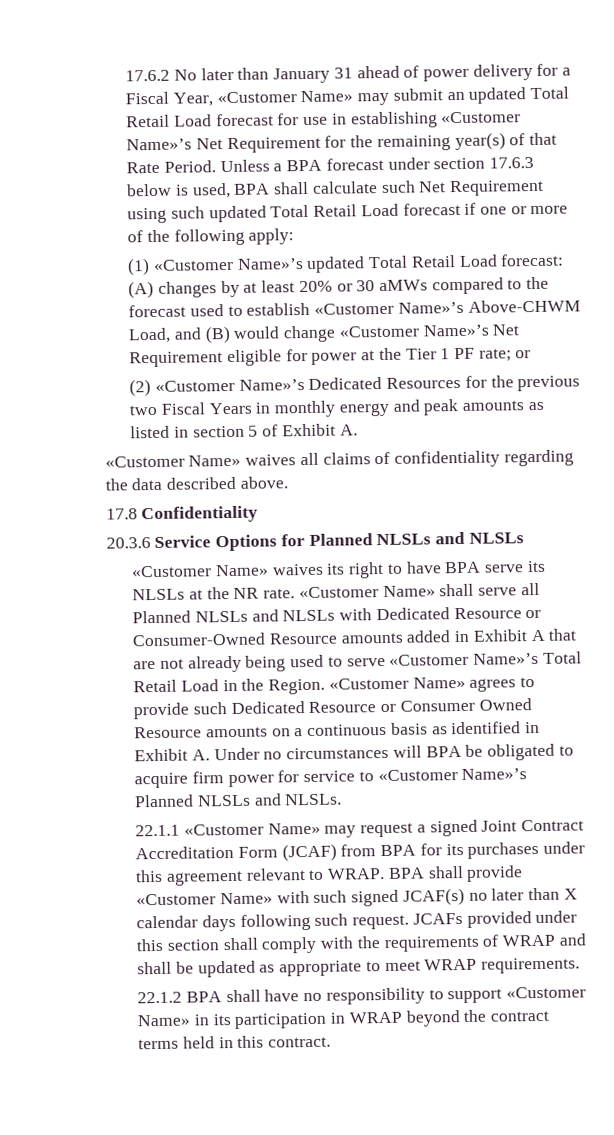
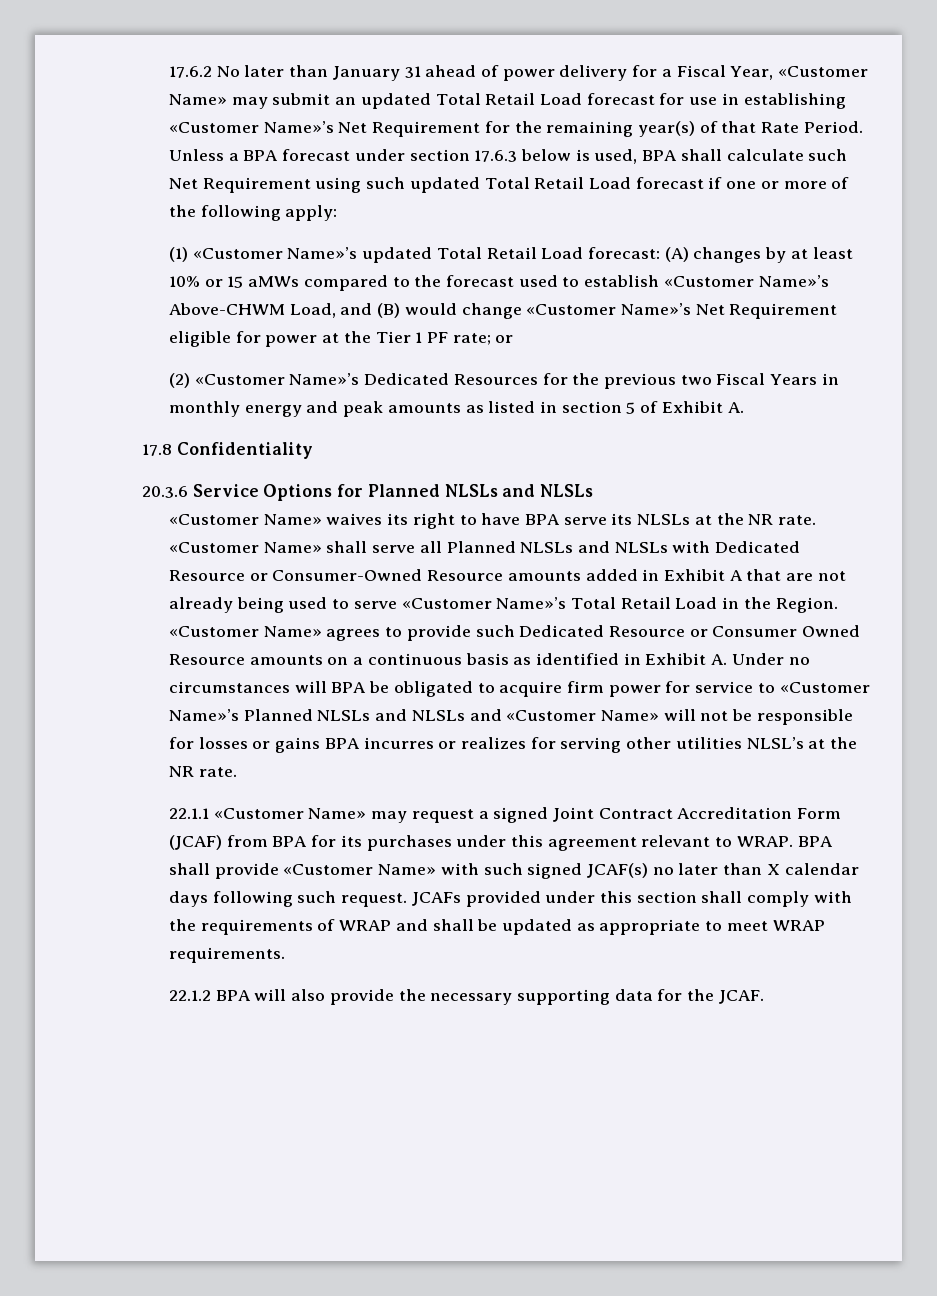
- (1) «Customer Name»’s updated Total Retail Load forecast: (A) changes by at least 20% or 30 aMWs compared to the forecast used to establish «Customer Name»’s Above-CHWM Load, and (B) would change «Customer Name»’s Net Requirement eligible for power at the Tier 1 PF rate; or
+ (1) «Customer Name»’s updated Total Retail Load forecast: (A) changes by at least 10% or 15 aMWs compared to the forecast used to establish «Customer Name»’s Above-CHWM Load, and (B) would change «Customer Name»’s Net Requirement eligible for power at the Tier 1 PF rate; or
- «Customer Name» waives all claims of confidentiality regarding the data described above.
- «Customer Name» agrees to provide such Dedicated Resource or Consumer Owned Resource amounts on a continuous basis as identified in Exhibit A. Under no circumstances will BPA be obligated to acquire firm power for service to «Customer Name»’s Planned NLSLs and NLSLs.
+ «Customer Name» agrees to provide such Dedicated Resource or Consumer Owned Resource amounts on a continuous basis as identified in Exhibit A. Under no circumstances will BPA be obligated to acquire firm power for service to «Customer Name»’s Planned NLSLs and NLSLs and «Customer Name» will not be responsible for losses or gains BPA incurres or realizes for serving other utilities NLSL’s at the NR rate.
- 22.1.2 BPA shall have no responsibility to support «Customer Name» in its participation in WRAP beyond the contract terms held in this contract.
+ 22.1.2 BPA will also provide the necessary supporting data for the JCAF.

